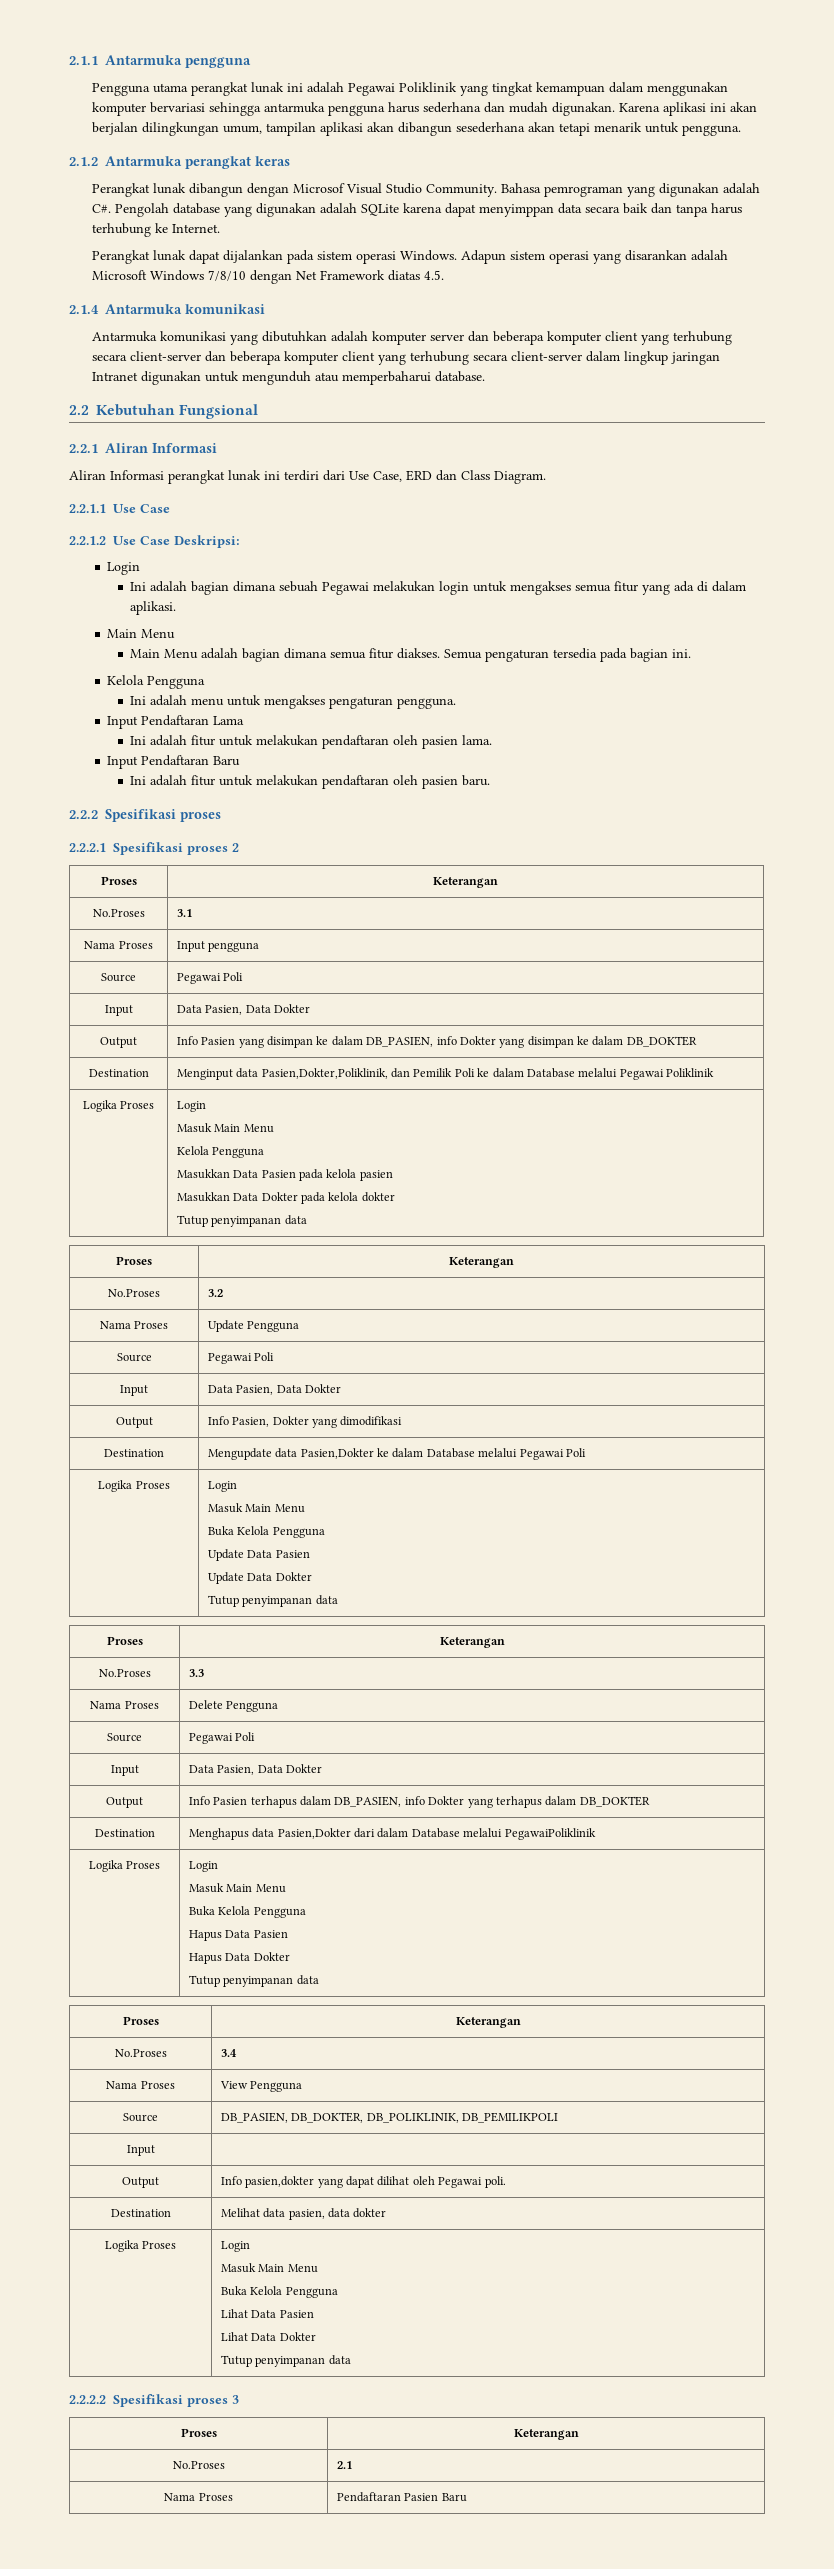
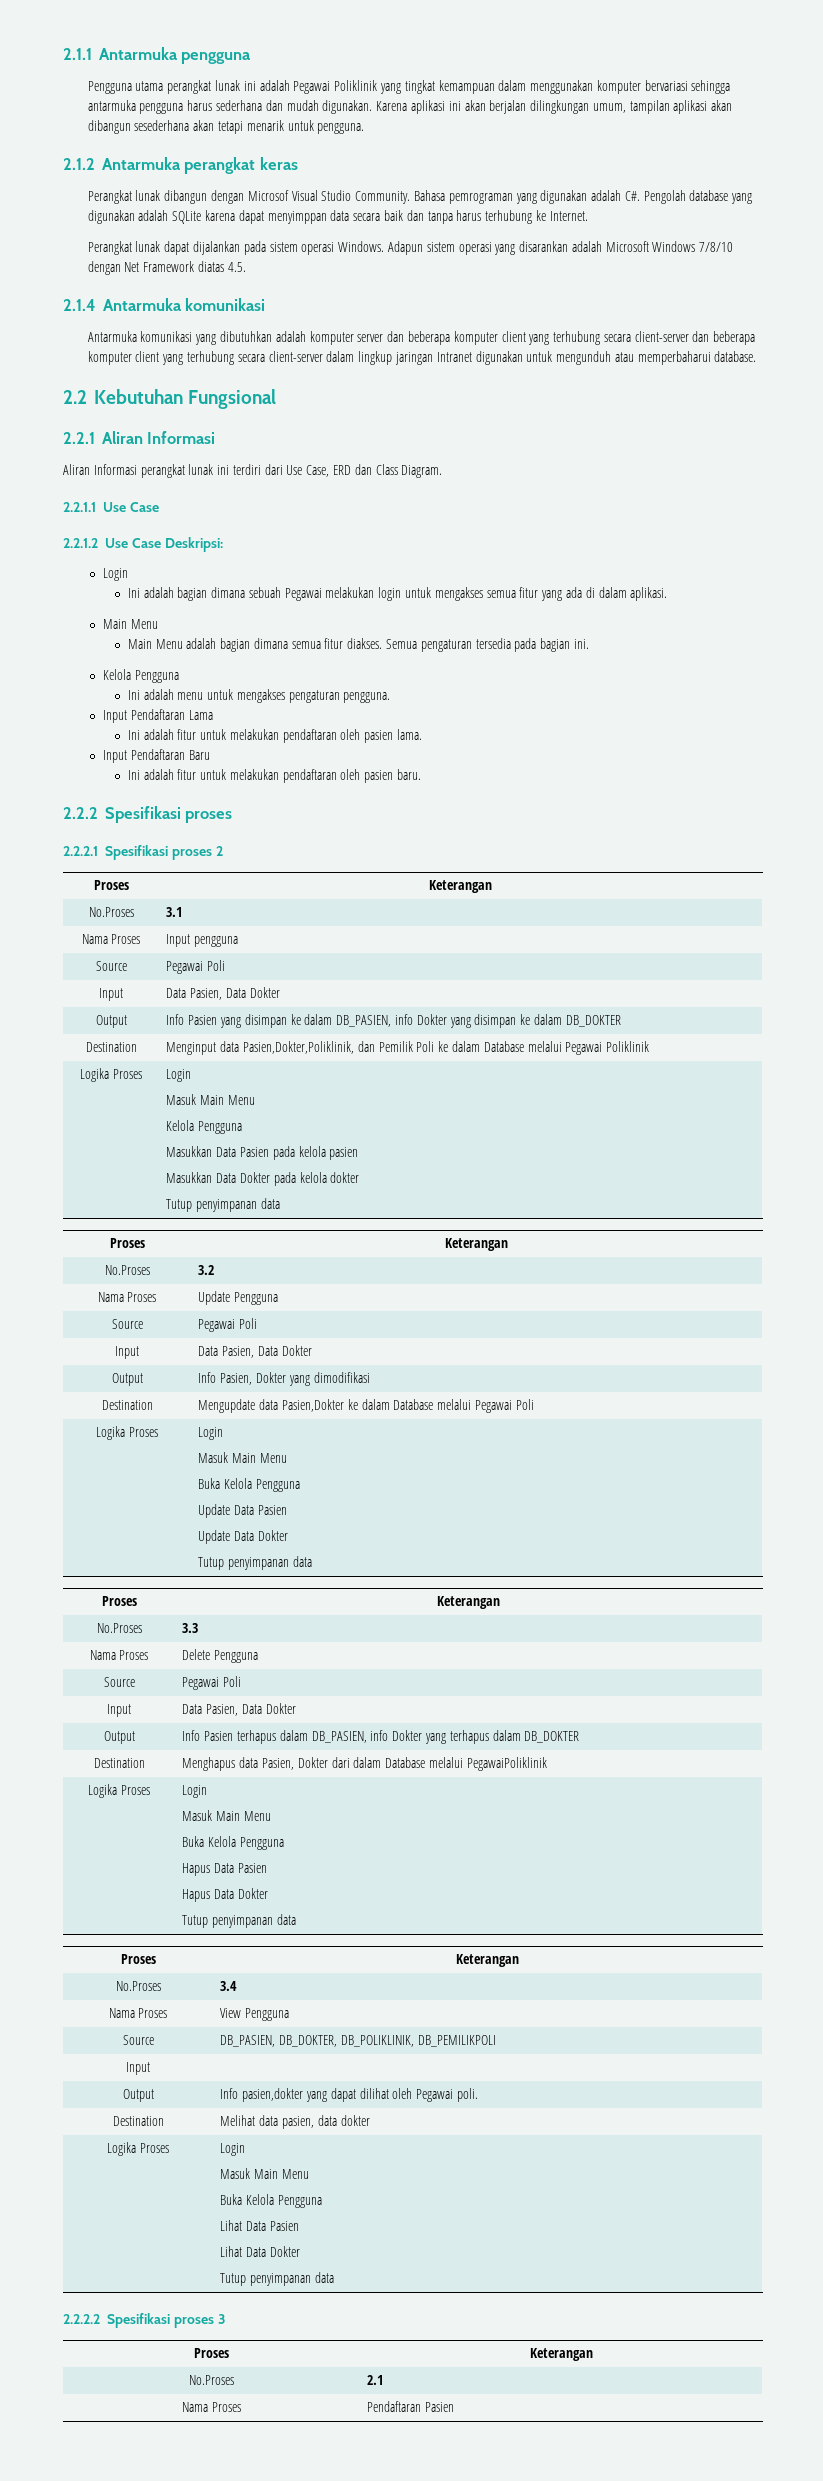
- Destination | Menghapus data Pasien,Dokter dari dalam Database melalui PegawaiPoliklinik
+ Destination | Menghapus data Pasien, Dokter dari dalam Database melalui PegawaiPoliklinik
- Nama Proses | Pendaftaran Pasien Baru
+ Nama Proses | Pendaftaran Pasien

